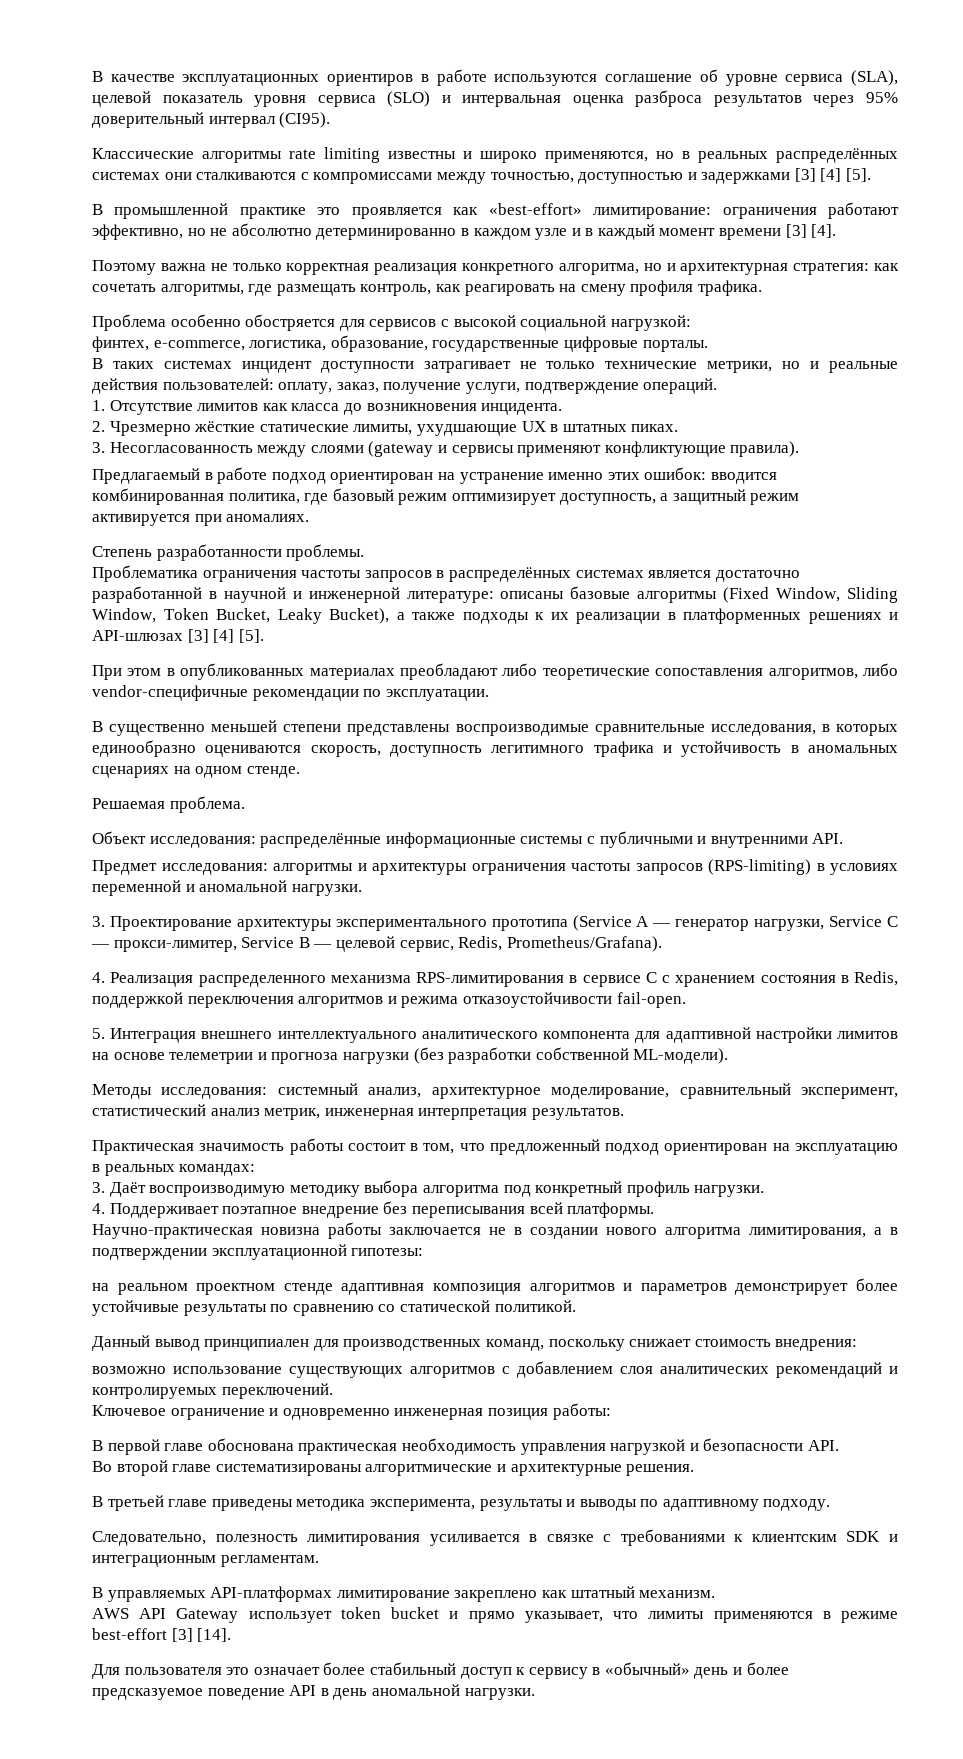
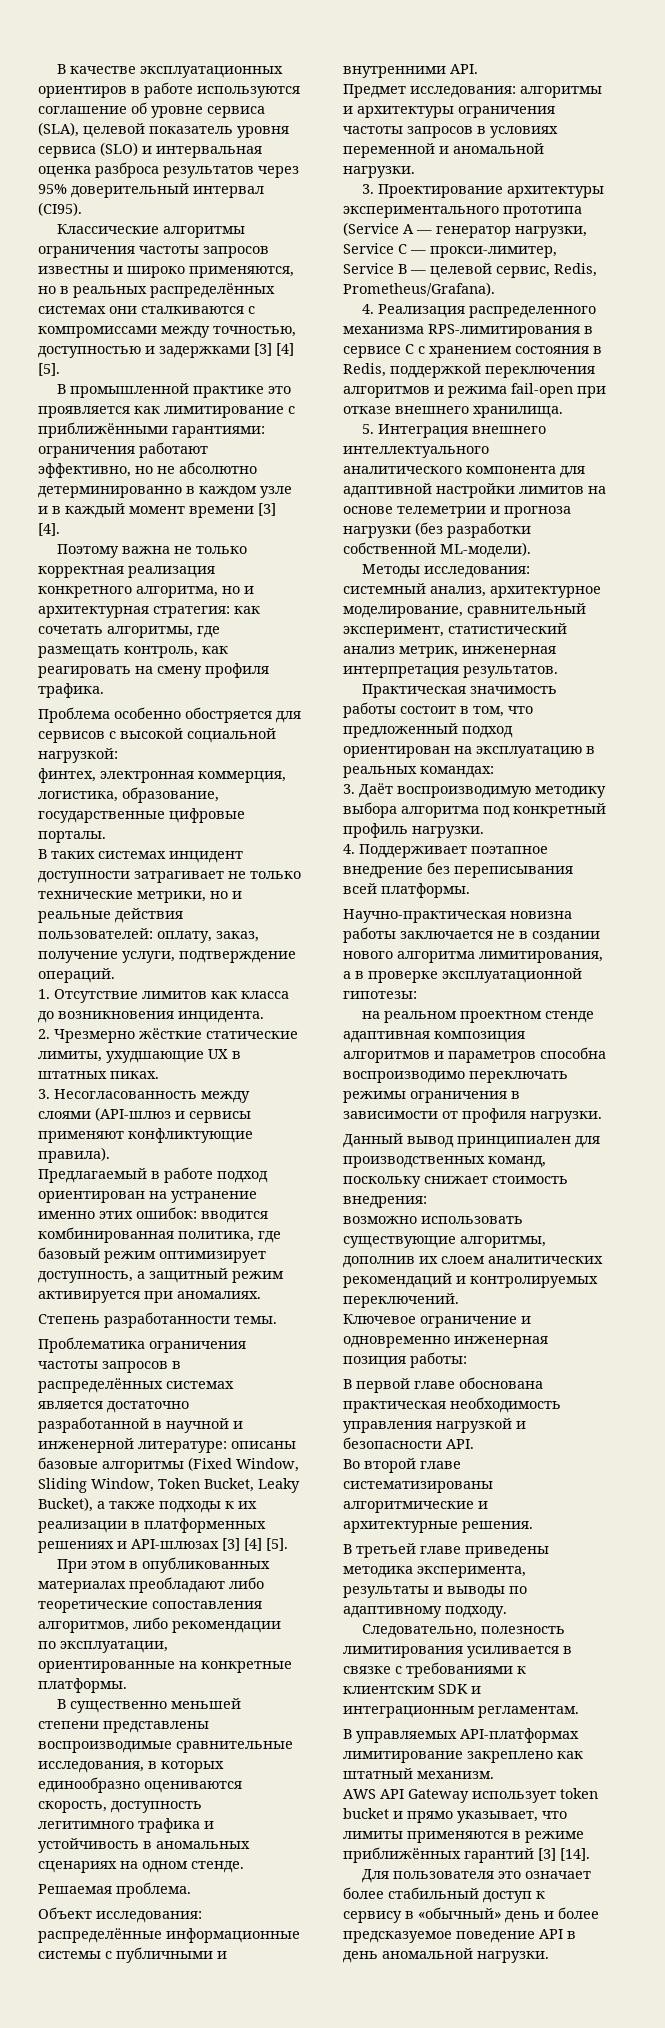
- Классические алгоритмы rate limiting известны и широко применяются, но в реальных распределённых системах они сталкиваются с компромиссами между точностью, доступностью и задержками [3] [4] [5].
+ Классические алгоритмы ограничения частоты запросов известны и широко применяются, но в реальных распределённых системах они сталкиваются с компромиссами между точностью, доступностью и задержками [3] [4] [5].
- В промышленной практике это проявляется как «best-effort» лимитирование: ограничения работают эффективно, но не абсолютно детерминированно в каждом узле и в каждый момент времени [3] [4].
+ В промышленной практике это проявляется как лимитирование с приближёнными гарантиями: ограничения работают эффективно, но не абсолютно детерминированно в каждом узле и в каждый момент времени [3] [4].
- финтех, e-commerce, логистика, образование, государственные цифровые порталы.
+ финтех, электронная коммерция, логистика, образование, государственные цифровые порталы.
- 3. Несогласованность между слоями (gateway и сервисы применяют конфликтующие правила).
+ 3. Несогласованность между слоями (API-шлюз и сервисы применяют конфликтующие правила).
- Степень разработанности проблемы.
+ Степень разработанности темы.
- При этом в опубликованных материалах преобладают либо теоретические сопоставления алгоритмов, либо vendor-специфичные рекомендации по эксплуатации.
+ При этом в опубликованных материалах преобладают либо теоретические сопоставления алгоритмов, либо рекомендации по эксплуатации, ориентированные на конкретные платформы.
- Предмет исследования: алгоритмы и архитектуры ограничения частоты запросов (RPS-limiting) в условиях переменной и аномальной нагрузки.
+ Предмет исследования: алгоритмы и архитектуры ограничения частоты запросов в условиях переменной и аномальной нагрузки.
- 4. Реализация распределенного механизма RPS-лимитирования в сервисе C с хранением состояния в Redis, поддержкой переключения алгоритмов и режима отказоустойчивости fail-open.
+ 4. Реализация распределенного механизма RPS-лимитирования в сервисе C с хранением состояния в Redis, поддержкой переключения алгоритмов и режима fail-open при отказе внешнего хранилища.
- Научно-практическая новизна работы заключается не в создании нового алгоритма лимитирования, а в подтверждении эксплуатационной гипотезы:
+ Научно-практическая новизна работы заключается не в создании нового алгоритма лимитирования, а в проверке эксплуатационной гипотезы:
- на реальном проектном стенде адаптивная композиция алгоритмов и параметров демонстрирует более устойчивые результаты по сравнению со статической политикой.
+ на реальном проектном стенде адаптивная композиция алгоритмов и параметров способна воспроизводимо переключать режимы ограничения в зависимости от профиля нагрузки.
- возможно использование существующих алгоритмов с добавлением слоя аналитических рекомендаций и контролируемых переключений.
+ возможно использовать существующие алгоритмы, дополнив их слоем аналитических рекомендаций и контролируемых переключений.
- AWS API Gateway использует token bucket и прямо указывает, что лимиты применяются в режиме best-effort [3] [14].
+ AWS API Gateway использует token bucket и прямо указывает, что лимиты применяются в режиме приближённых гарантий [3] [14].

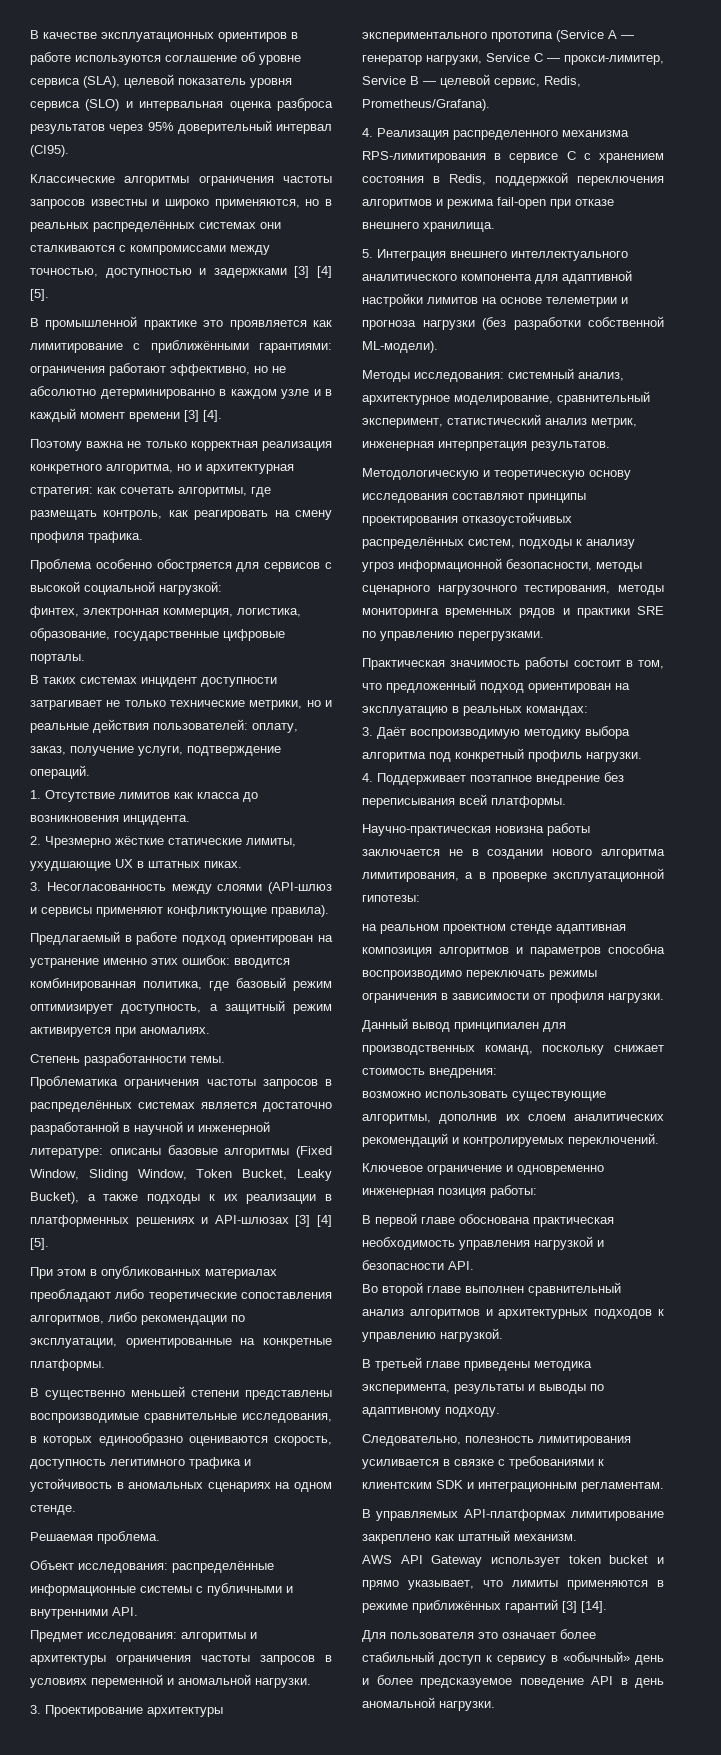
+ Методологическую и теоретическую основу исследования составляют принципы проектирования отказоустойчивых распределённых систем, подходы к анализу угроз информационной безопасности, методы сценарного нагрузочного тестирования, методы мониторинга временных рядов и практики SRE по управлению перегрузками.
- Во второй главе систематизированы алгоритмические и архитектурные решения.
+ Во второй главе выполнен сравнительный анализ алгоритмов и архитектурных подходов к управлению нагрузкой.

